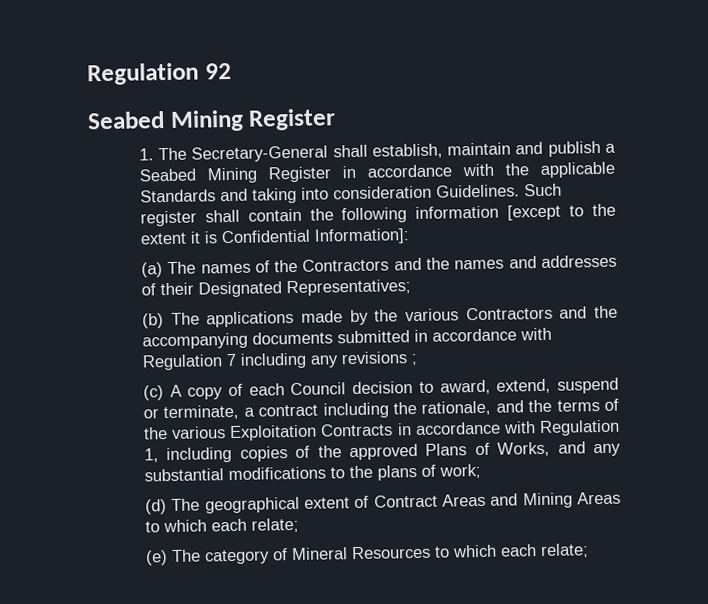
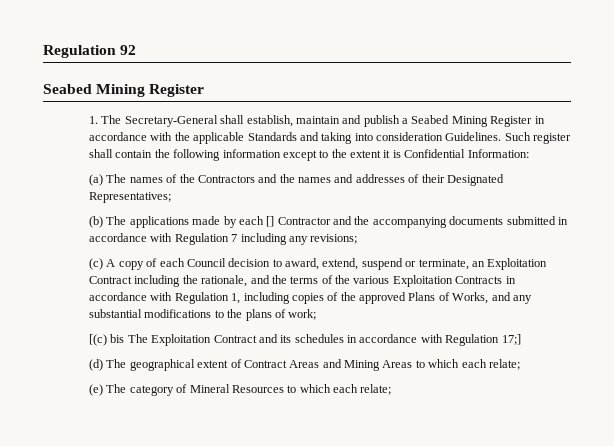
- Such register shall contain the following information [except to the extent it is Confidential Information]:
+ Such register shall contain the following information except to the extent it is Confidential Information:
- (b) The applications made by the various Contractors and the accompanying documents submitted in accordance with Regulation 7 including any revisions ;
+ (b) The applications made by each [] Contractor and the accompanying documents submitted in accordance with Regulation 7 including any revisions;
- (c) A copy of each Council decision to award, extend, suspend or terminate, a contract including the rationale, and the terms of the various Exploitation Contracts in accordance with Regulation 1, including copies of the approved Plans of Works, and any substantial modifications to the plans of work;
+ (c) A copy of each Council decision to award, extend, suspend or terminate, an Exploitation Contract including the rationale, and the terms of the various Exploitation Contracts in accordance with Regulation 1, including copies of the approved Plans of Works, and any substantial modifications to the plans of work;
+ [(c) bis The Exploitation Contract and its schedules in accordance with Regulation 17;]

